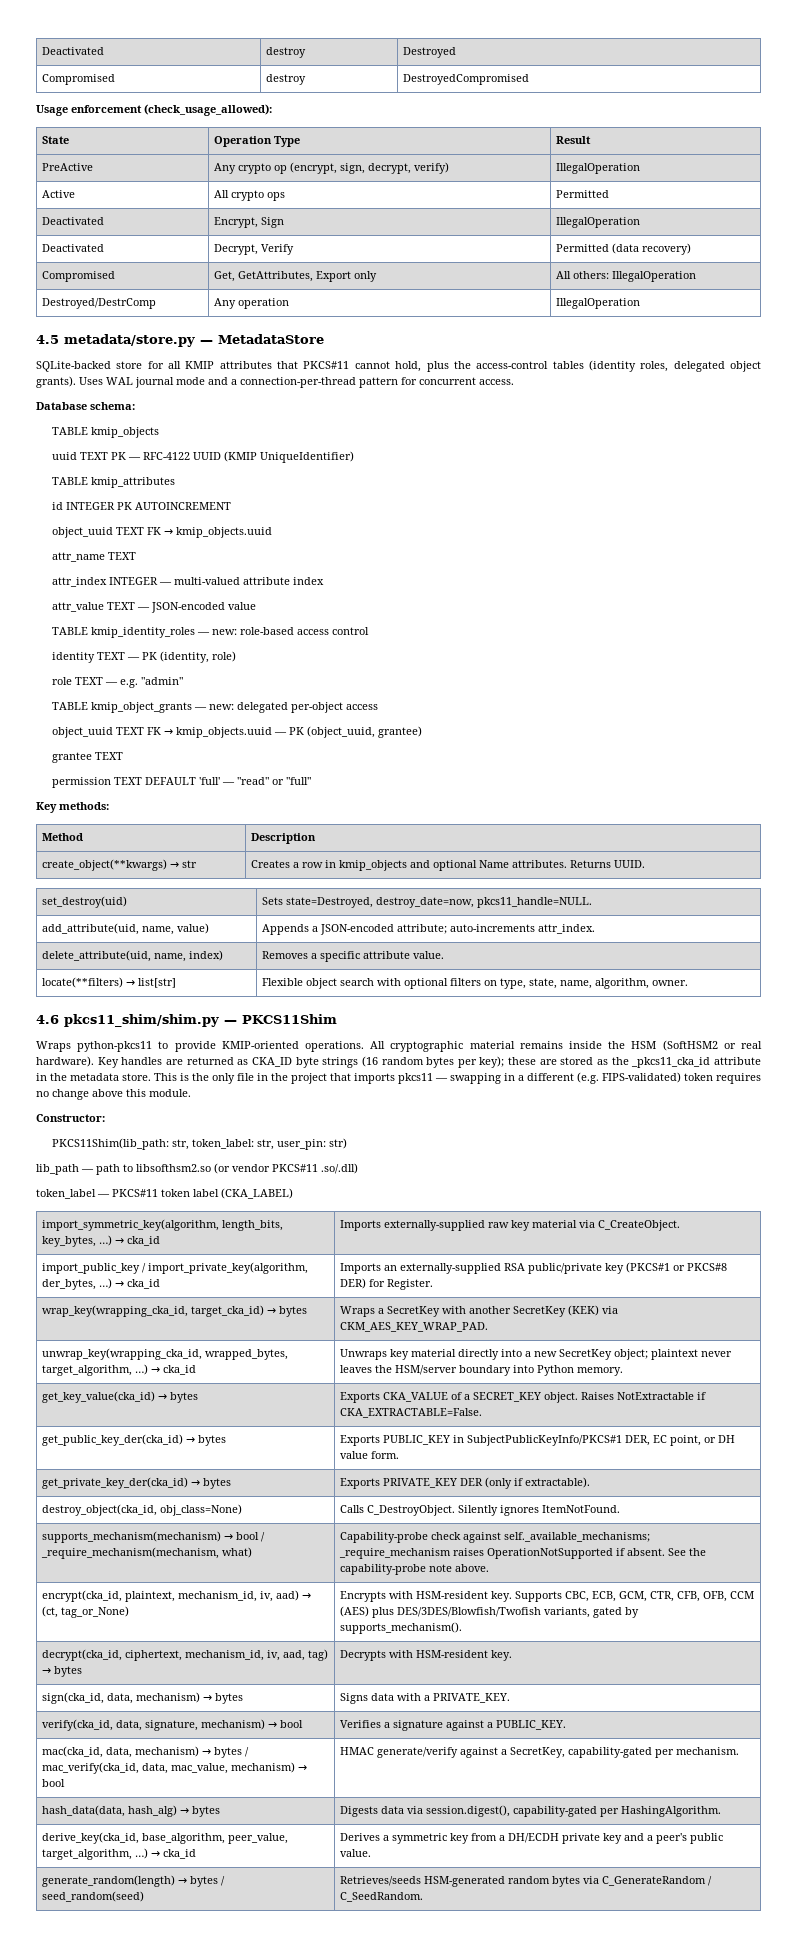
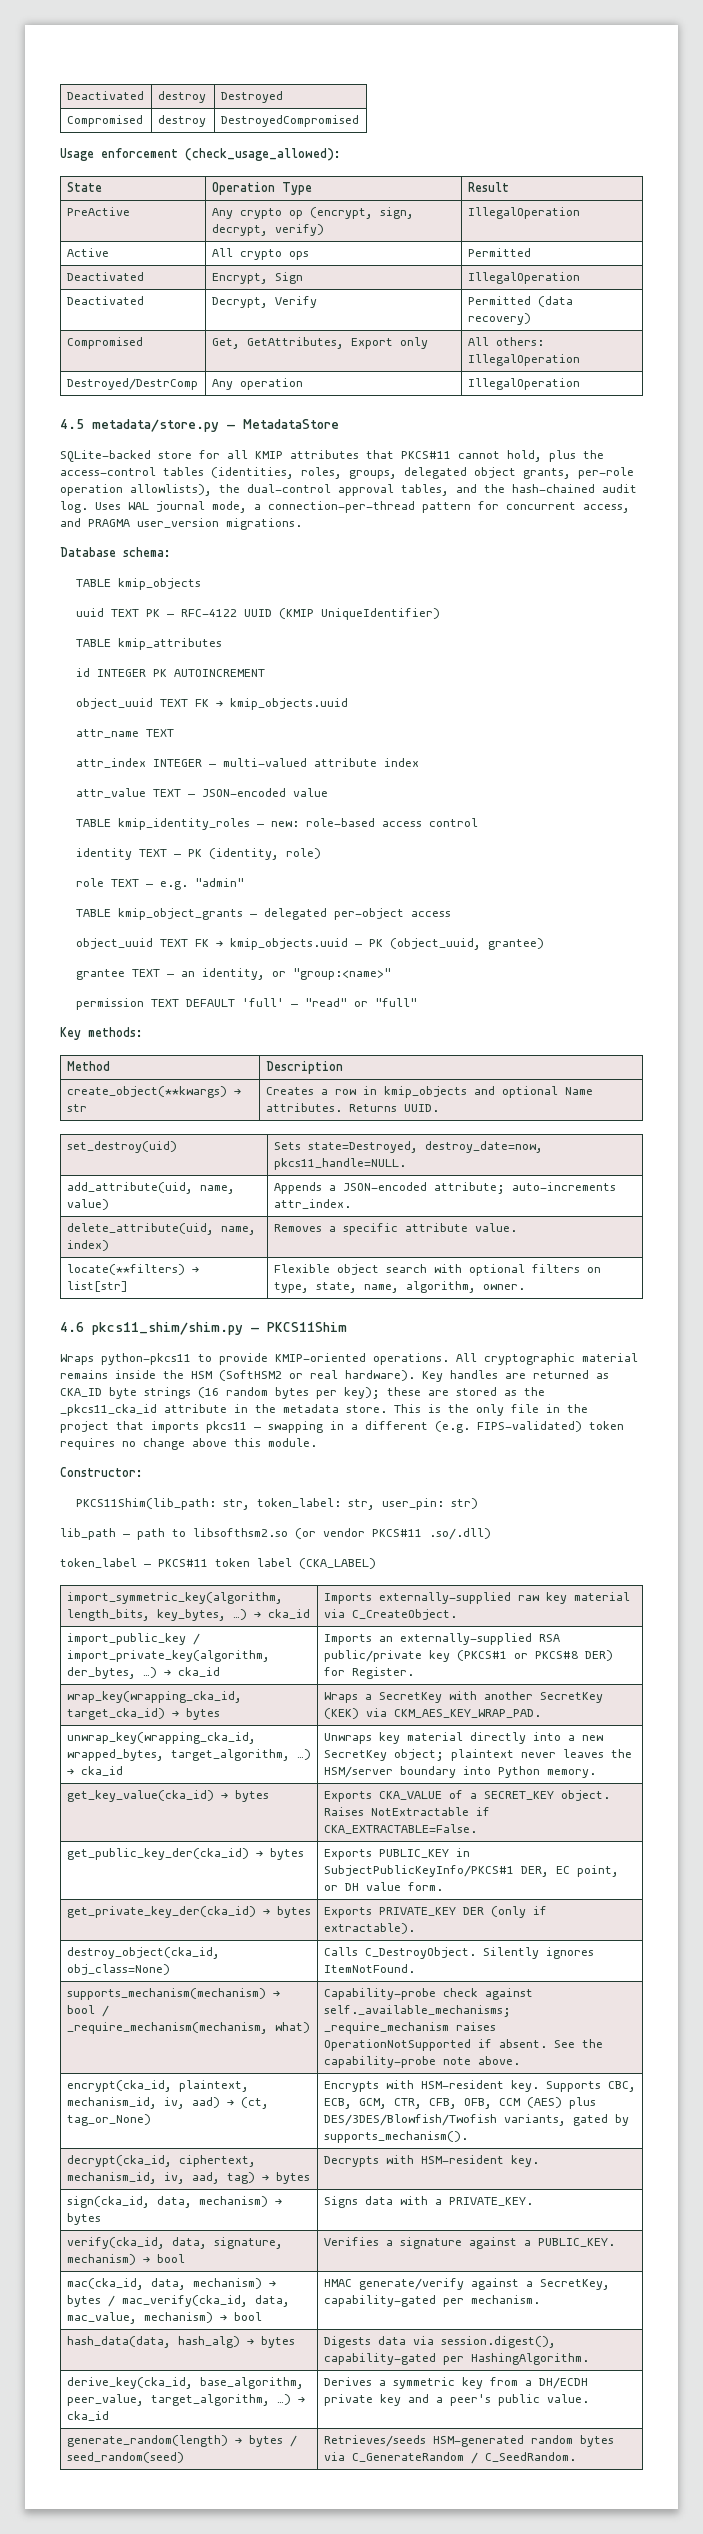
- SQLite-backed store for all KMIP attributes that PKCS#11 cannot hold, plus the access-control tables (identity roles, delegated object grants).
+ SQLite-backed store for all KMIP attributes that PKCS#11 cannot hold, plus the access-control tables (identities, roles, groups, delegated object grants, per-role operation allowlists), the dual-control approval tables, and the hash-chained audit log.
- Uses WAL journal mode and a connection-per-thread pattern for concurrent access.
+ Uses WAL journal mode, a connection-per-thread pattern for concurrent access, and PRAGMA user_version migrations.
- TABLE kmip_object_grants — new: delegated per-object access
+ TABLE kmip_object_grants — delegated per-object access
- grantee TEXT
+ grantee TEXT — an identity, or "group:<name>"

